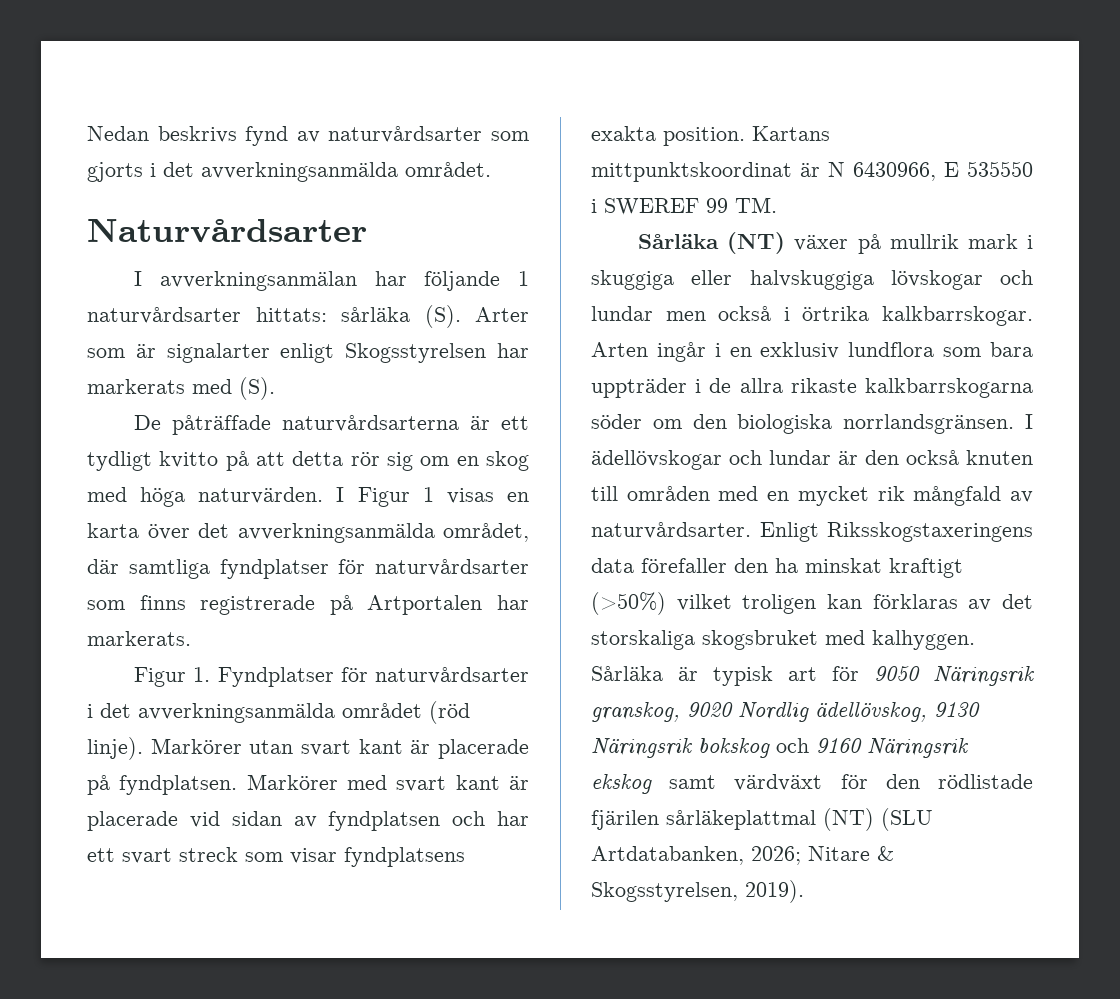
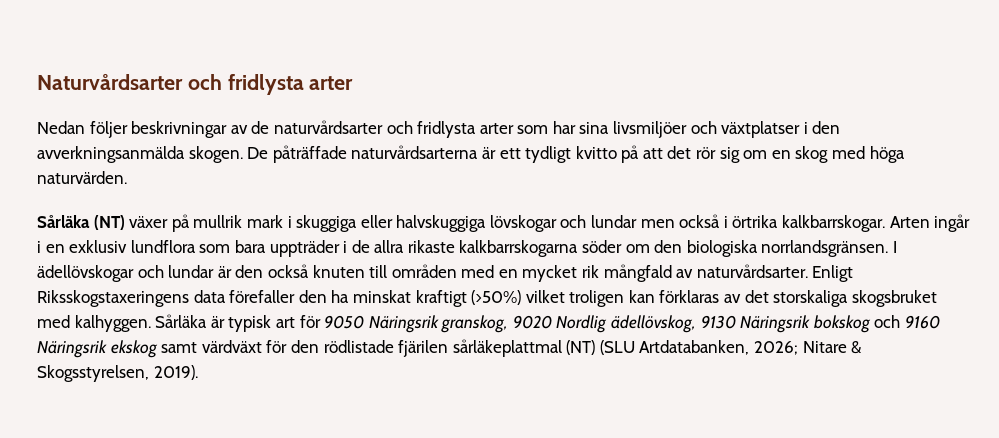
- Nedan beskrivs fynd av naturvårdsarter som gjorts i det avverkningsanmälda området.
- Naturvårdsarter
- I avverkningsanmälan har följande 1 naturvårdsarter hittats: sårläka (S). Arter som är signalarter enligt Skogsstyrelsen har markerats med (S).
- De påträffade naturvårdsarterna är ett tydligt kvitto på att detta rör sig om en skog med höga naturvärden. I Figur 1 visas en karta över det avverkningsanmälda området, där samtliga fyndplatser för naturvårdsarter som finns registrerade på Artportalen har markerats.
- Figur 1. Fyndplatser för naturvårdsarter i det avverkningsanmälda området (röd linje). Markörer utan svart kant är placerade på fyndplatsen. Markörer med svart kant är placerade vid sidan av fyndplatsen och har ett svart streck som visar fyndplatsens exakta position. Kartans mittpunktskoordinat är N 6430966, E 535550 i SWEREF 99 TM.
+ Naturvårdsarter och fridlysta arter
+ Nedan följer beskrivningar av de naturvårdsarter och fridlysta arter som har sina livsmiljöer och växtplatser i den avverkningsanmälda skogen. De påträffade naturvårdsarterna är ett tydligt kvitto på att det rör sig om en skog med höga naturvärden.

